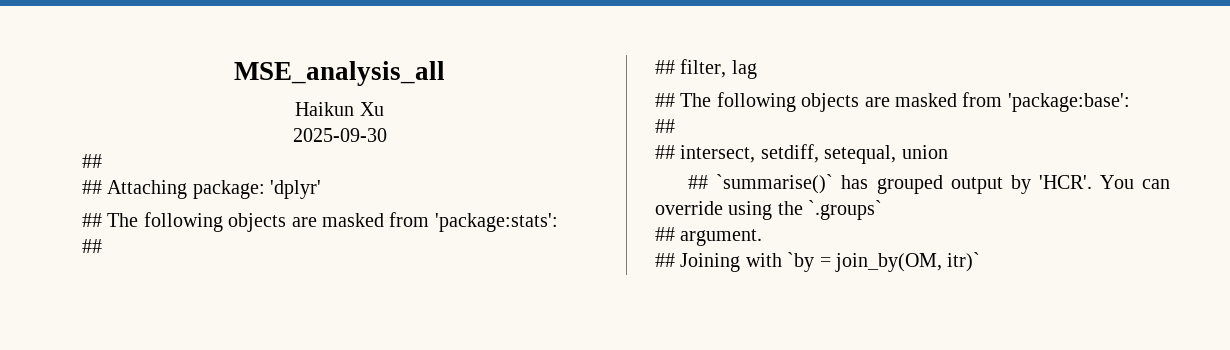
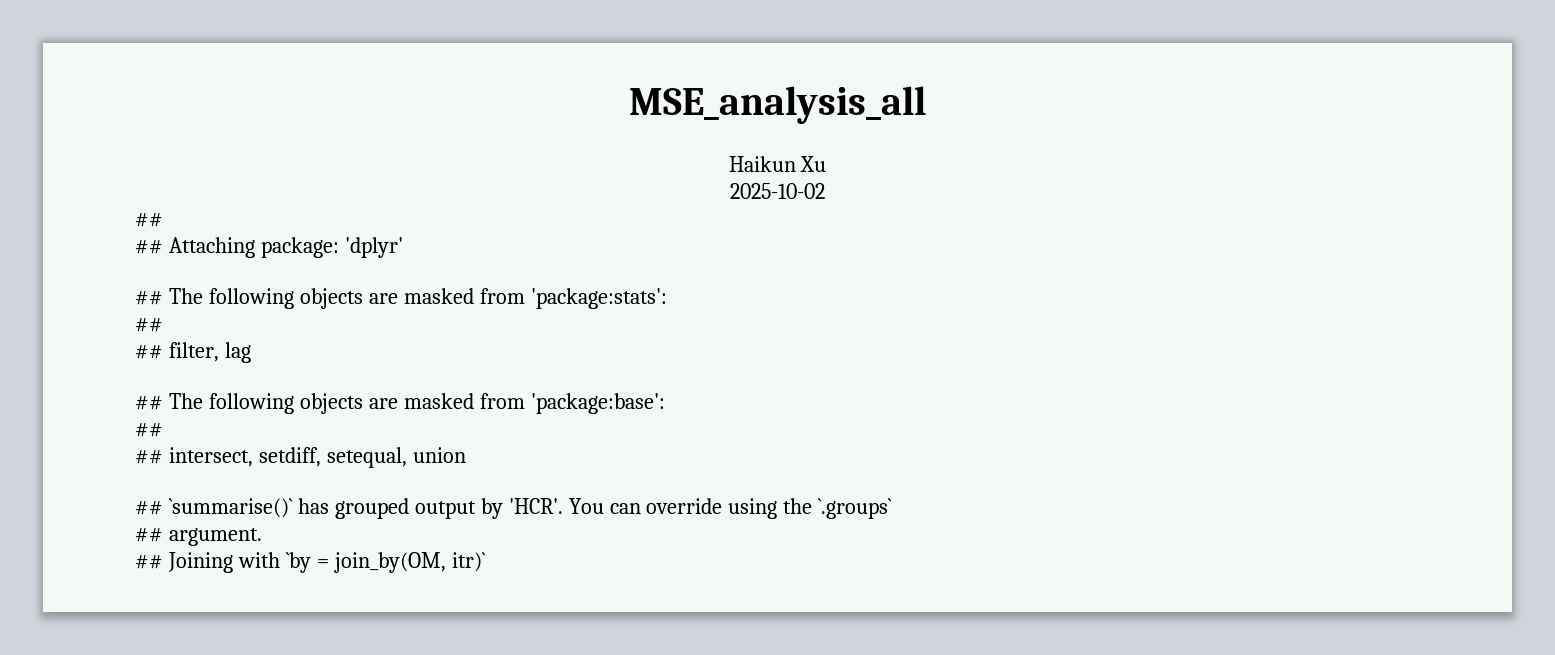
- 2025-09-30
+ 2025-10-02

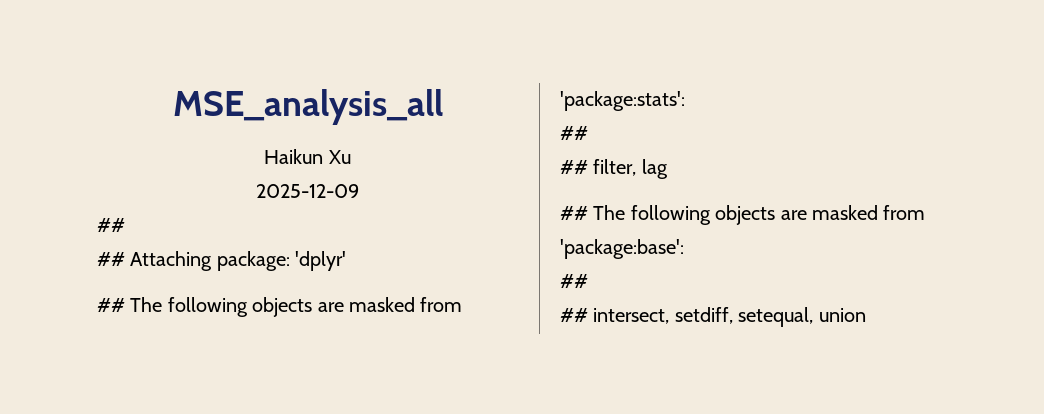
- 2025-10-02
+ 2025-12-09
- ## `summarise()` has grouped output by 'HCR'. You can override using the `.groups`
- ## argument.
- ## Joining with `by = join_by(OM, itr)`

